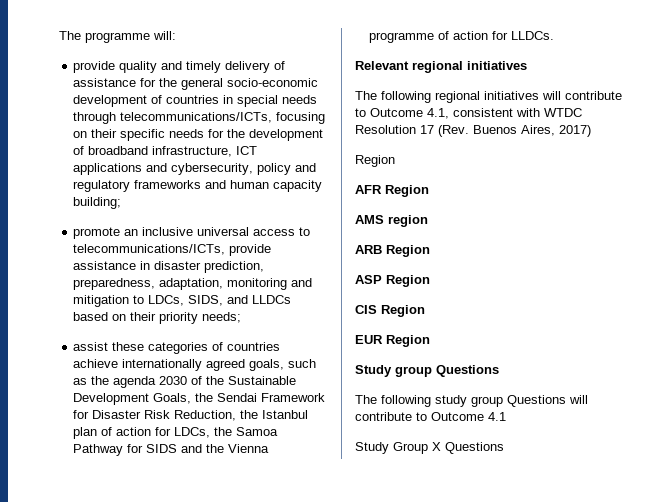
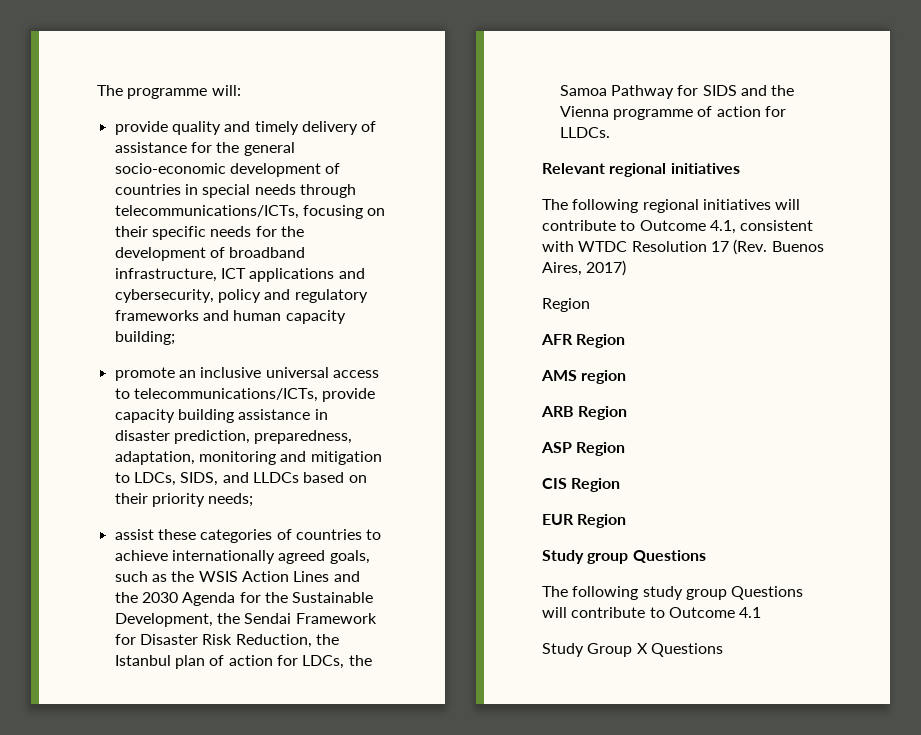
- promote an inclusive universal access to telecommunications/ICTs, provide assistance in disaster prediction, preparedness, adaptation, monitoring and mitigation to LDCs, SIDS, and LLDCs based on their priority needs;
+ promote an inclusive universal access to telecommunications/ICTs, provide capacity building assistance in disaster prediction, preparedness, adaptation, monitoring and mitigation to LDCs, SIDS, and LLDCs based on their priority needs;
- assist these categories of countries achieve internationally agreed goals, such as the agenda 2030 of the Sustainable Development Goals, the Sendai Framework for Disaster Risk Reduction, the Istanbul plan of action for LDCs, the Samoa Pathway for SIDS and the Vienna programme of action for LLDCs.
+ assist these categories of countries to achieve internationally agreed goals, such as the WSIS Action Lines and the 2030 Agenda for the Sustainable Development, the Sendai Framework for Disaster Risk Reduction, the Istanbul plan of action for LDCs, the Samoa Pathway for SIDS and the Vienna programme of action for LLDCs.

